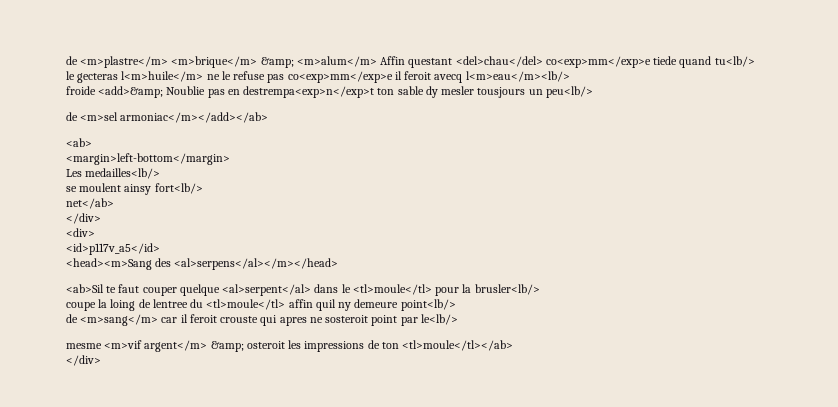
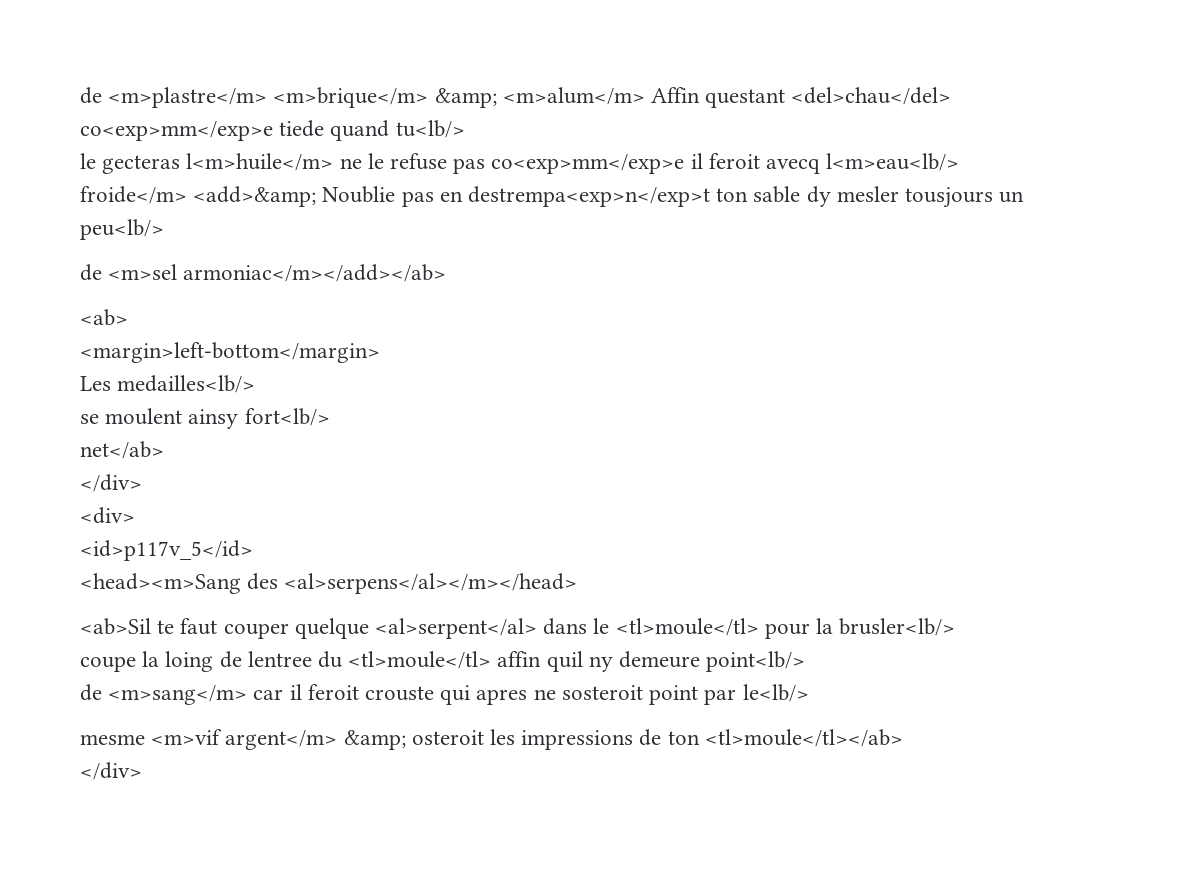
- le gecteras l<m>huile</m> ne le refuse pas co<exp>mm</exp>e il feroit avecq l<m>eau</m><lb/>
- froide <add>&amp; Noublie pas en destrempa<exp>n</exp>t ton sable dy mesler tousjours un peu<lb/>
+ le gecteras l<m>huile</m> ne le refuse pas co<exp>mm</exp>e il feroit avecq l<m>eau<lb/>
+ froide</m> <add>&amp; Noublie pas en destrempa<exp>n</exp>t ton sable dy mesler tousjours un peu<lb/>
- <id>p117v_a5</id>
+ <id>p117v_5</id>

